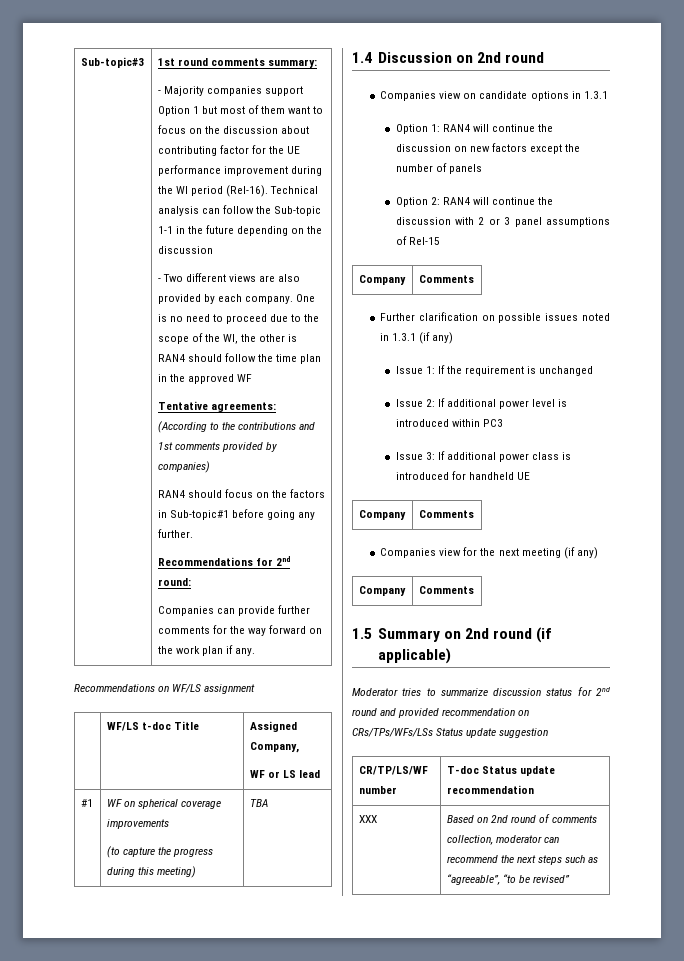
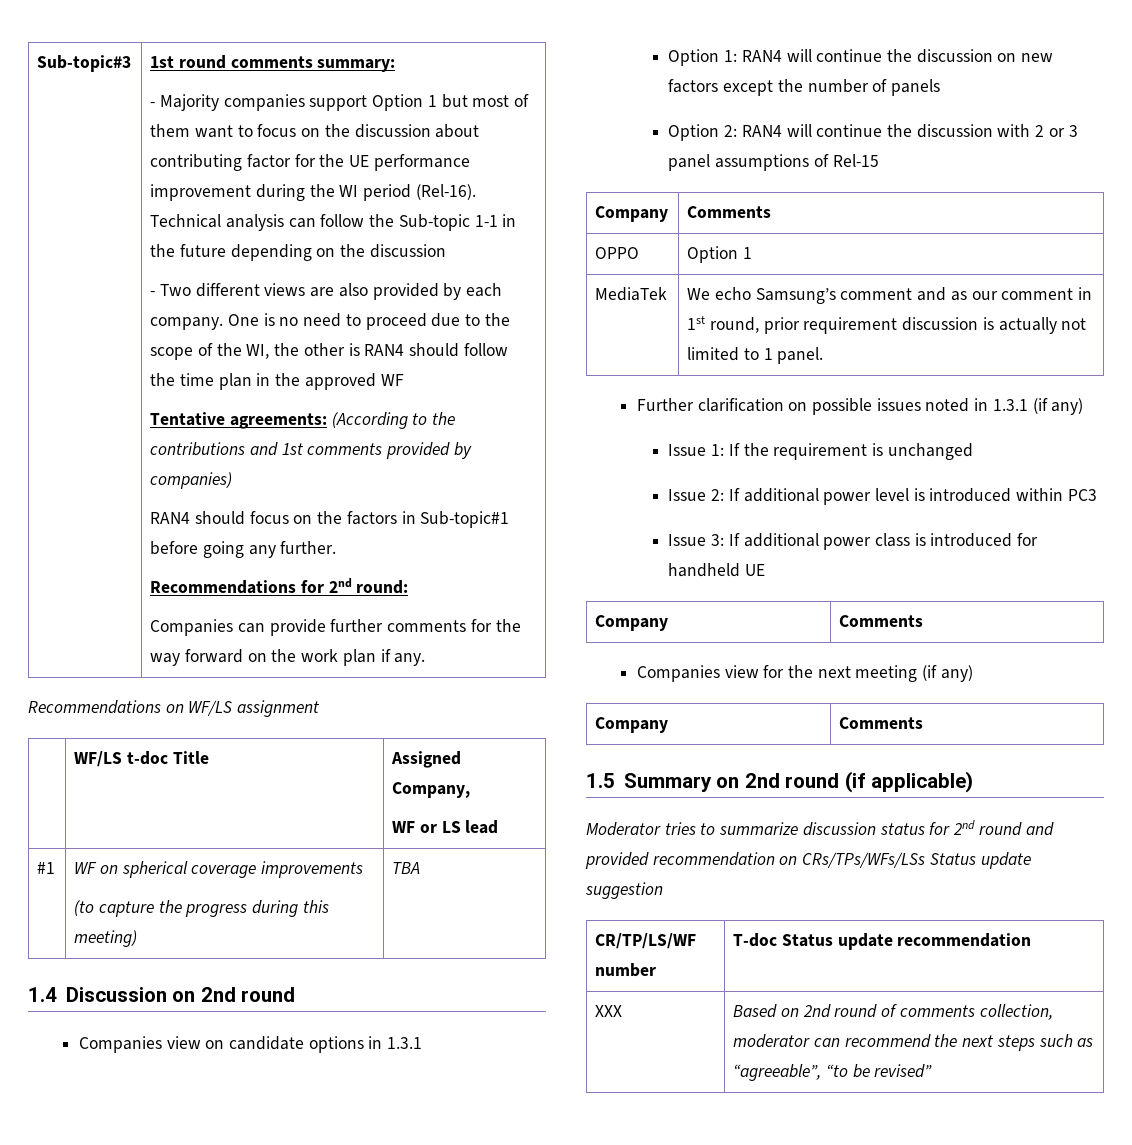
+ OPPO | Option 1
+ MediaTek | We echo Samsung’s comment and as our comment in 1st round, prior requirement discussion is actually not limited to 1 panel.

